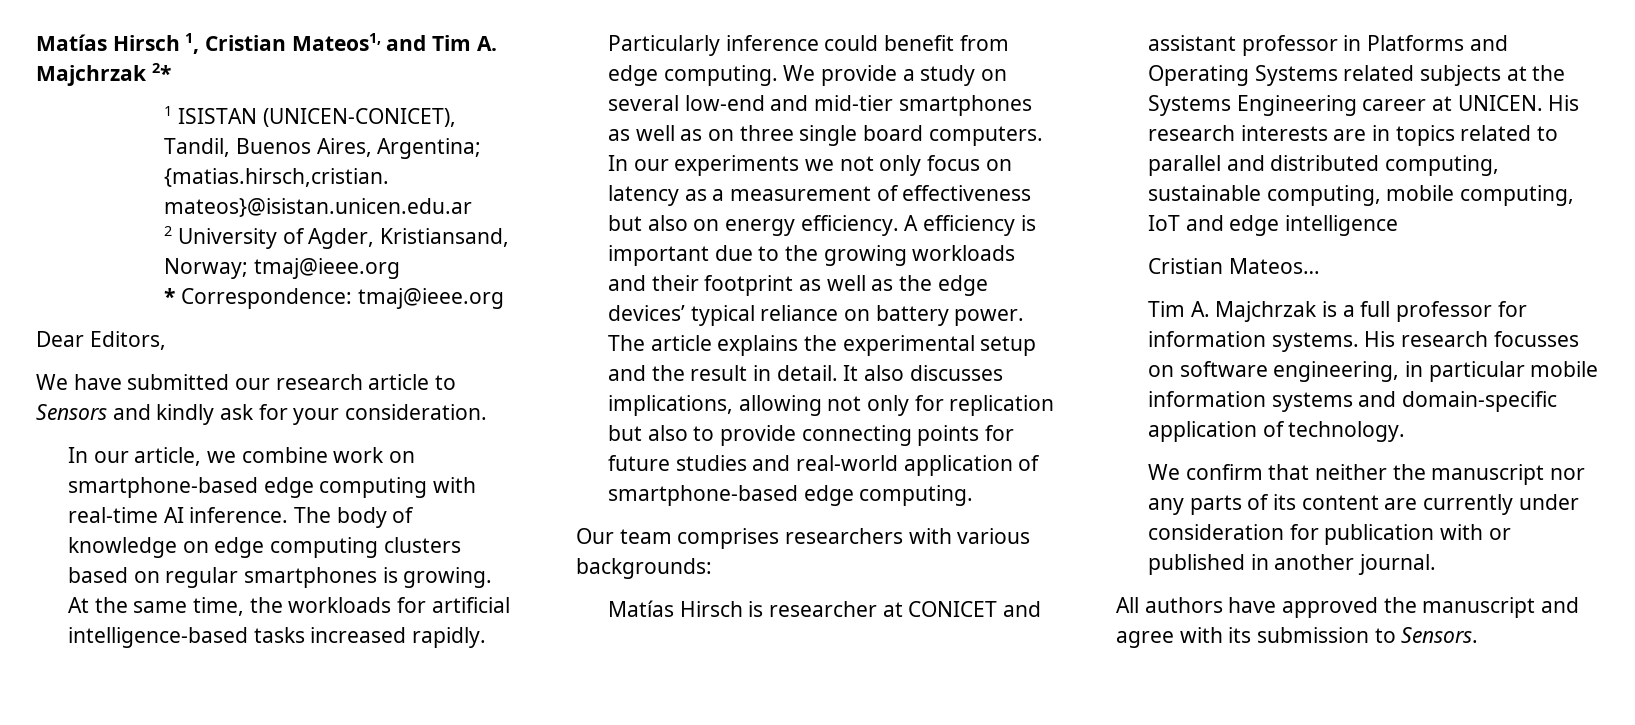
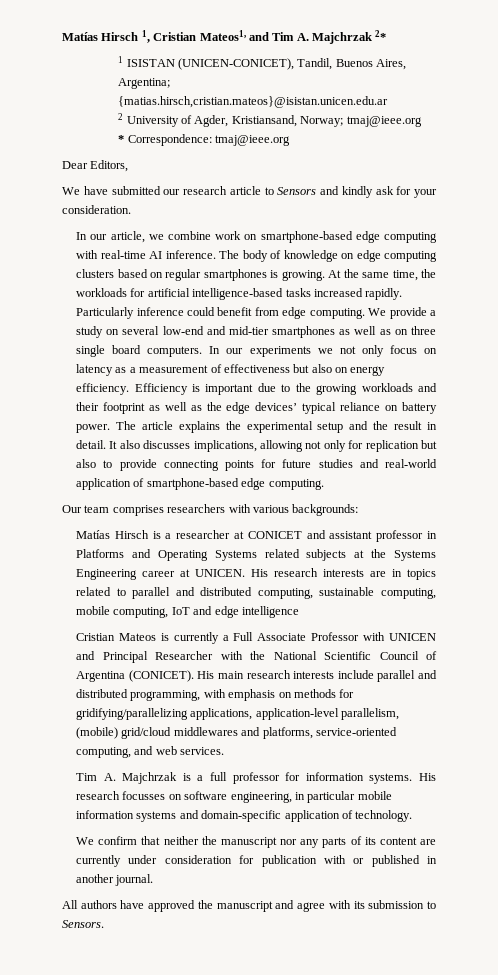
- A efficiency is important due to the growing workloads and their footprint as well as the edge devices’ typical reliance on battery power.
+ Efficiency is important due to the growing workloads and their footprint as well as the edge devices’ typical reliance on battery power.
- Matías Hirsch is researcher at CONICET and assistant professor in Platforms and Operating Systems related subjects at the Systems Engineering career at UNICEN.
+ Matías Hirsch is a researcher at CONICET and assistant professor in Platforms and Operating Systems related subjects at the Systems Engineering career at UNICEN.
- Cristian Mateos…
+ Cristian Mateos is currently a Full Associate Professor with UNICEN and Principal Researcher with the National Scientific Council of Argentina (CONICET). His main research interests include parallel and distributed programming, with emphasis on methods for gridifying/parallelizing applications, application-level parallelism, (mobile) grid/cloud middlewares and platforms, service-oriented computing, and web services.

